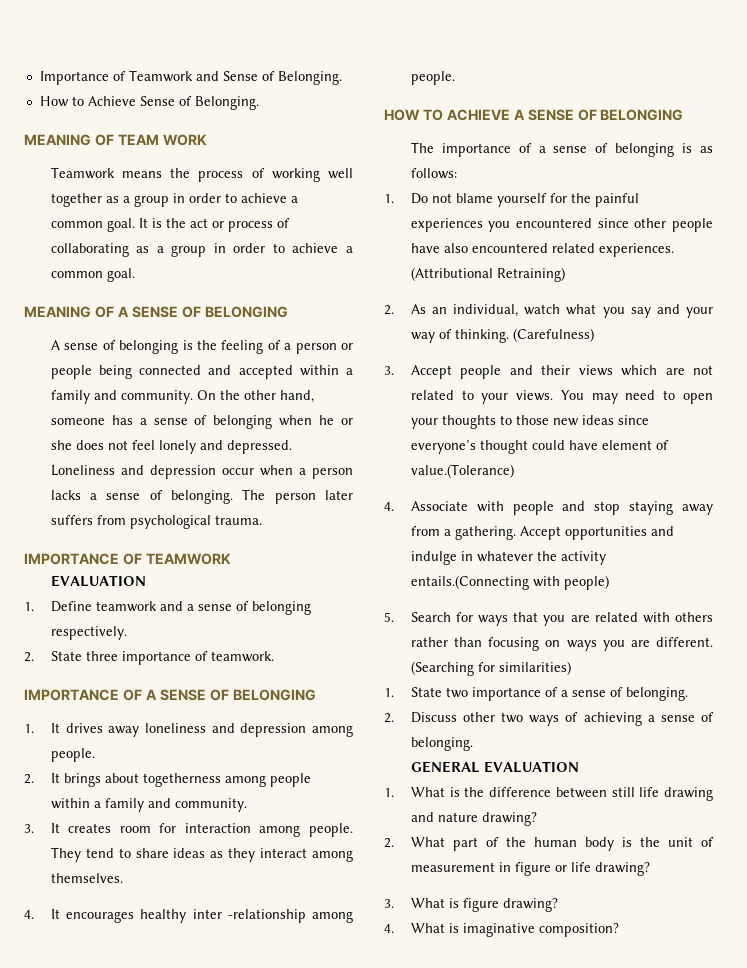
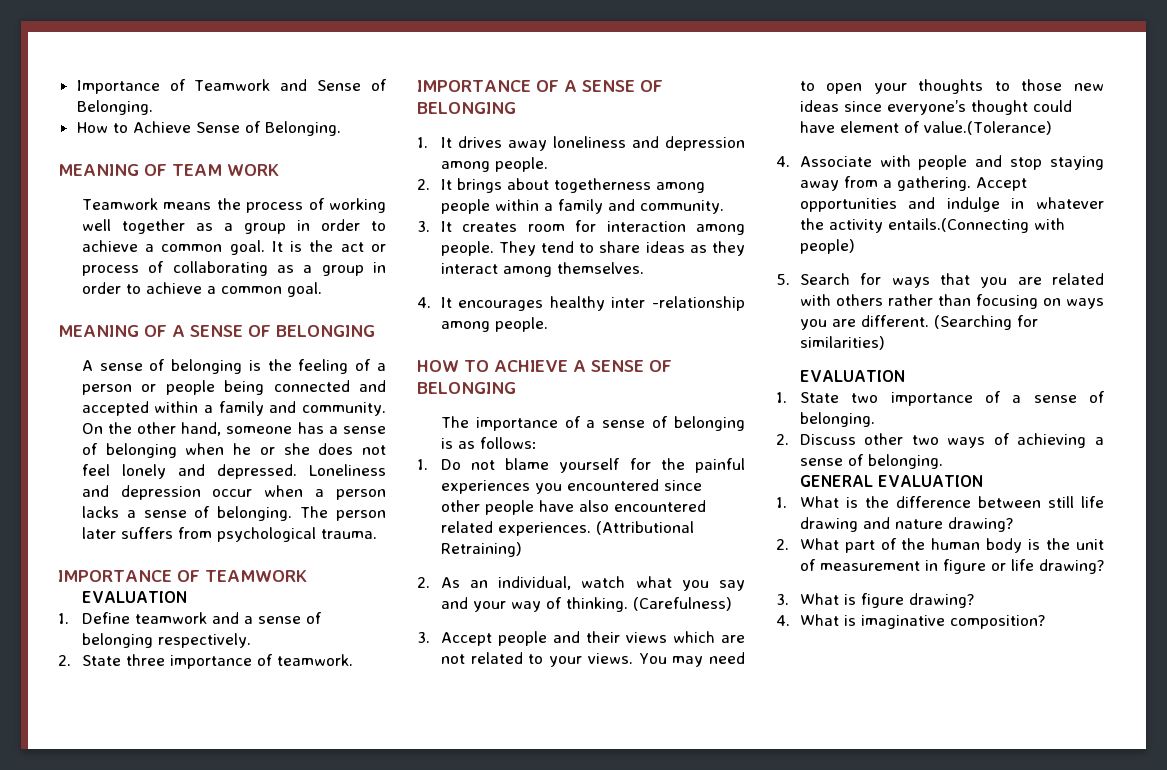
  (Searching for similarities)
+ EVALUATION

